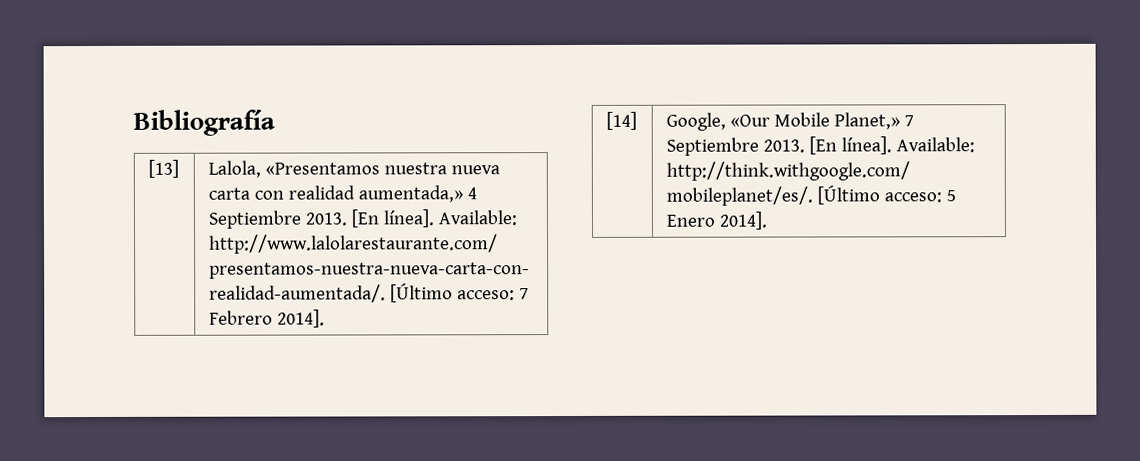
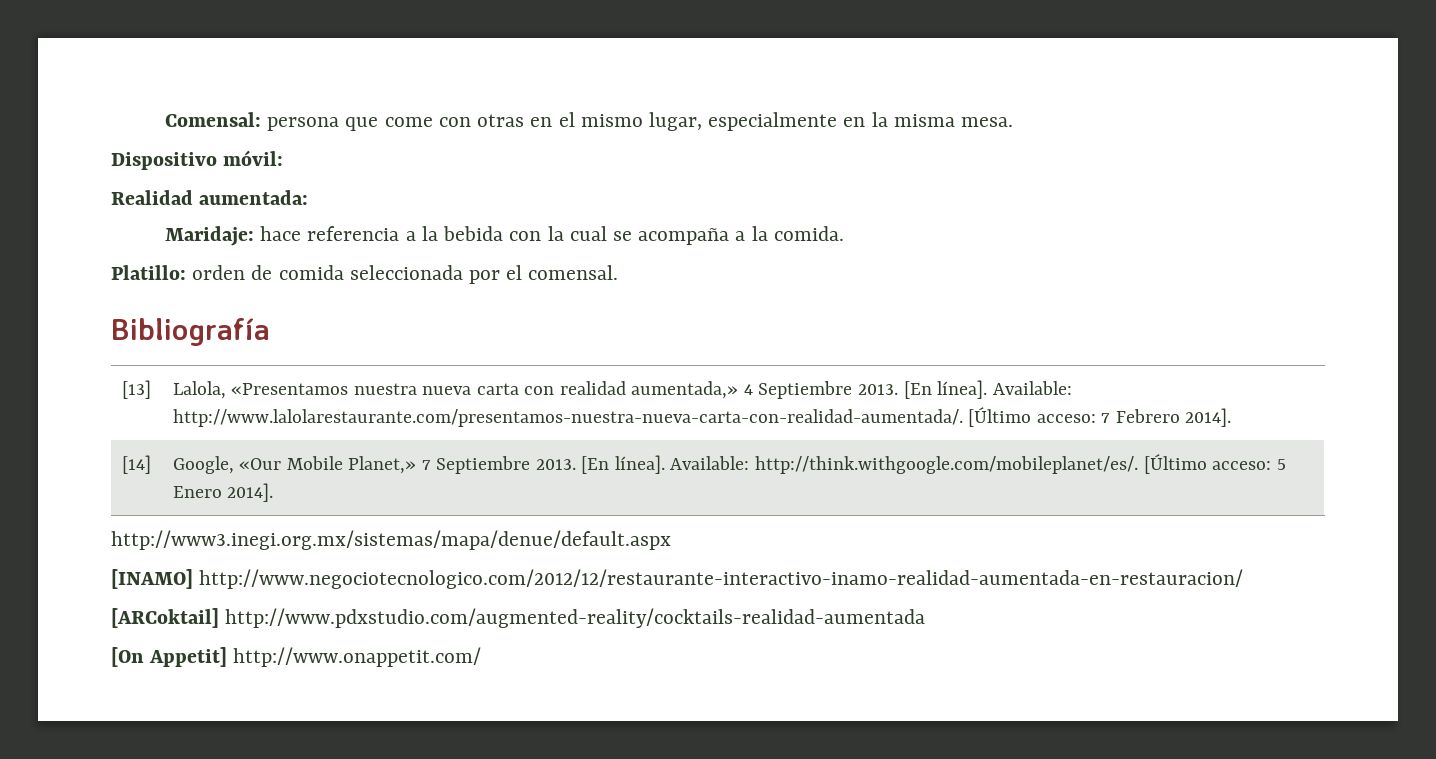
+ Comensal: persona que come con otras en el mismo lugar, especialmente en la misma mesa.
+ Dispositivo móvil:
+ Realidad aumentada:
+ Maridaje: hace referencia a la bebida con la cual se acompaña a la comida.
+ Platillo: orden de comida seleccionada por el comensal.
+ http://www3.inegi.org.mx/sistemas/mapa/denue/default.aspx
+ [INAMO] http://www.negociotecnologico.com/2012/12/restaurante-interactivo-inamo-realidad-aumentada-en-restauracion/
+ [ARCoktail] http://www.pdxstudio.com/augmented-reality/cocktails-realidad-aumentada
+ [On Appetit] http://www.onappetit.com/

